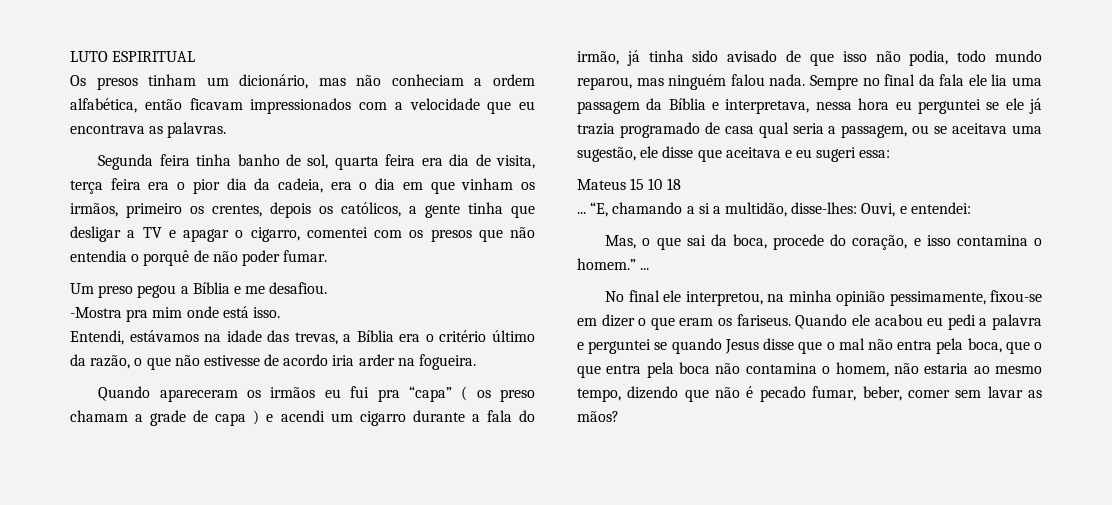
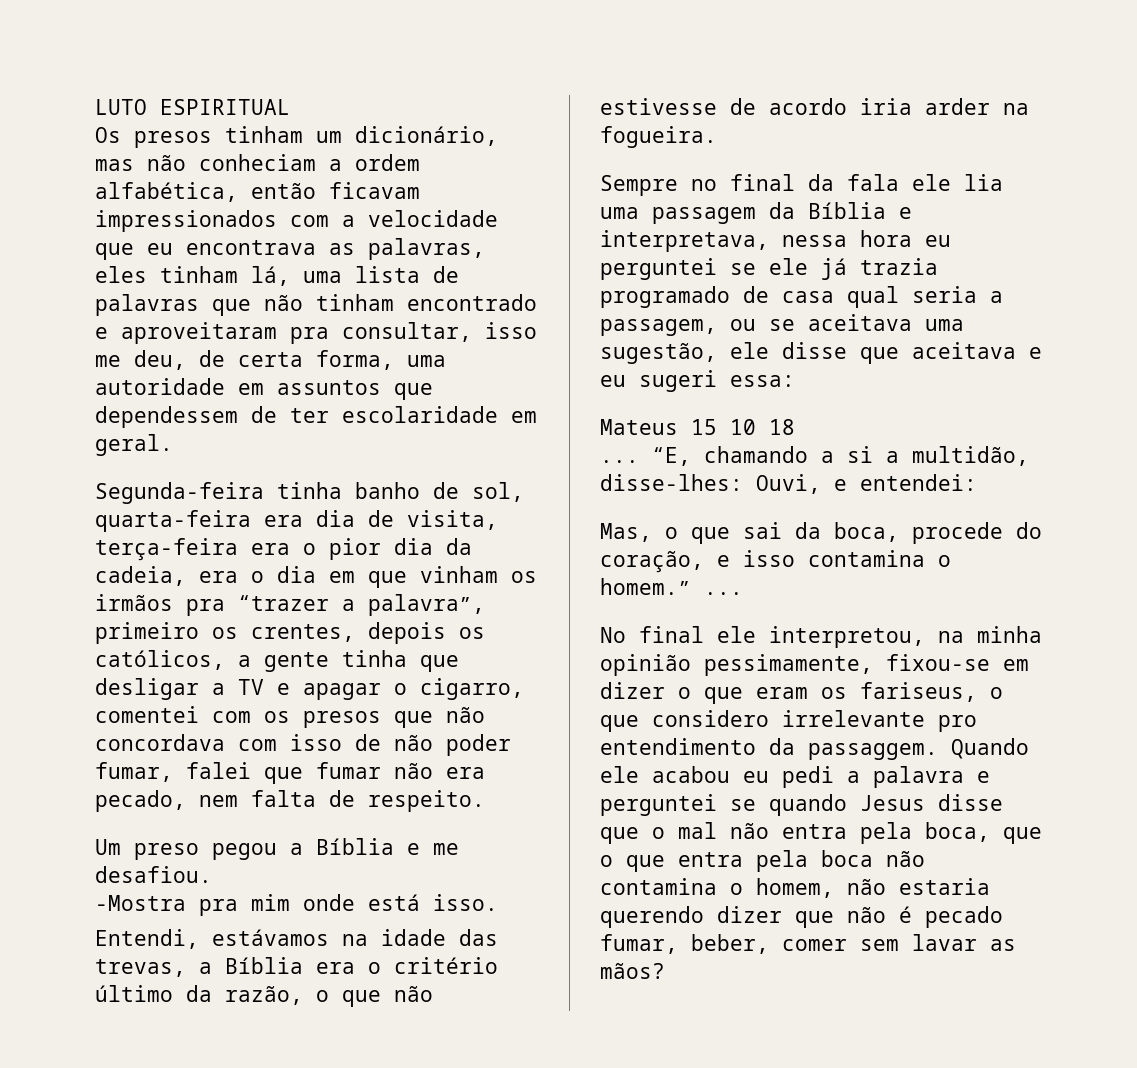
- Os presos tinham um dicionário, mas não conheciam a ordem alfabética, então ficavam impressionados com a velocidade que eu encontrava as palavras.
- Segunda feira tinha banho de sol, quarta feira era dia de visita, terça feira era o pior dia da cadeia, era o dia em que vinham os irmãos, primeiro os crentes, depois os católicos, a gente tinha que desligar a TV e apagar o cigarro, comentei com os presos que não entendia o porquê de não poder fumar.
+ Os presos tinham um dicionário, mas não conheciam a ordem alfabética, então ficavam impressionados com a velocidade que eu encontrava as palavras, eles tinham lá, uma lista de palavras que não tinham encontrado e aproveitaram pra consultar, isso me deu, de certa forma, uma autoridade em assuntos que dependessem de ter escolaridade em geral.
+ Segunda-feira tinha banho de sol, quarta-feira era dia de visita, terça-feira era o pior dia da cadeia, era o dia em que vinham os irmãos pra “trazer a palavra”, primeiro os crentes, depois os católicos, a gente tinha que desligar a TV e apagar o cigarro, comentei com os presos que não concordava com isso de não poder fumar, falei que fumar não era pecado, nem falta de respeito.
- Quando apareceram os irmãos eu fui pra “capa” ( os preso chamam a grade de capa ) e acendi um cigarro durante a fala do irmão, já tinha sido avisado de que isso não podia, todo mundo reparou, mas ninguém falou nada.
- No final ele interpretou, na minha opinião pessimamente, fixou-se em dizer o que eram os fariseus.
+ No final ele interpretou, na minha opinião pessimamente, fixou-se em dizer o que eram os fariseus, o que considero irrelevante pro entendimento da passaggem.
- Quando ele acabou eu pedi a palavra e perguntei se quando Jesus disse que o mal não entra pela boca, que o que entra pela boca não contamina o homem, não estaria ao mesmo tempo, dizendo que não é pecado fumar, beber, comer sem lavar as mãos?
+ Quando ele acabou eu pedi a palavra e perguntei se quando Jesus disse que o mal não entra pela boca, que o que entra pela boca não contamina o homem, não estaria querendo dizer que não é pecado fumar, beber, comer sem lavar as mãos?

